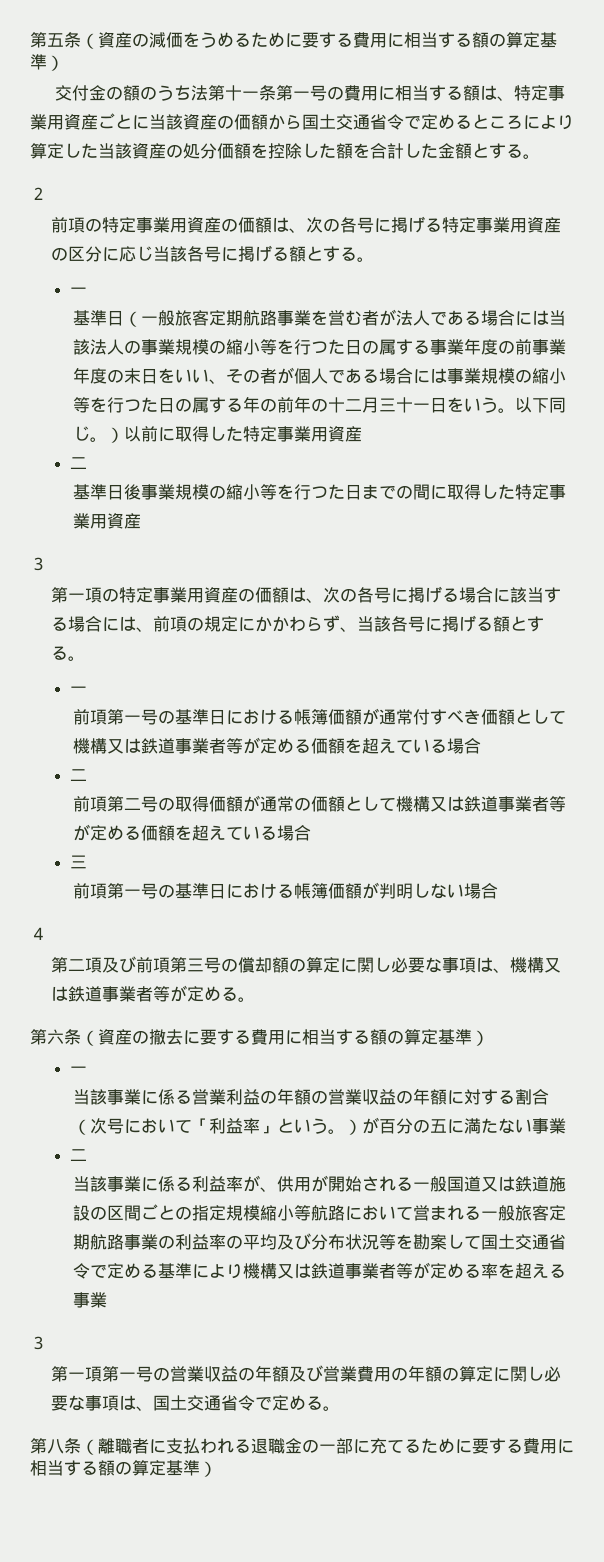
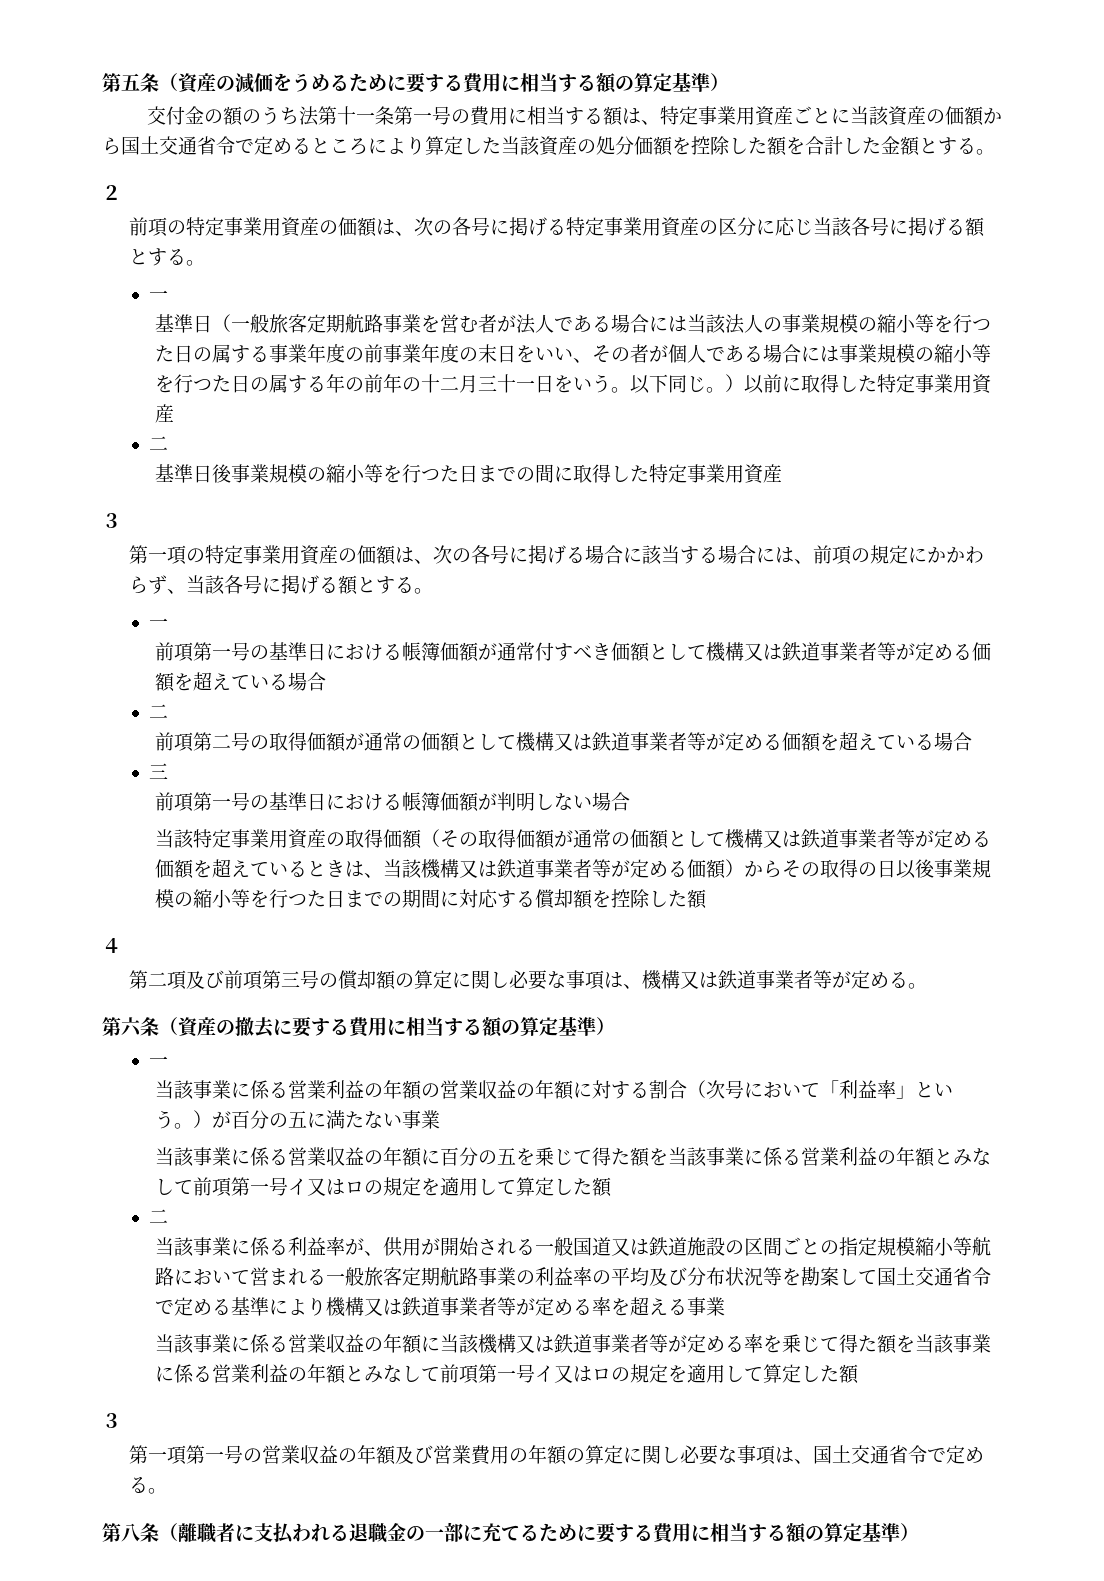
+ 当該特定事業用資産の取得価額（その取得価額が通常の価額として機構又は鉄道事業者等が定める価額を超えているときは、当該機構又は鉄道事業者等が定める価額）からその取得の日以後事業規模の縮小等を行つた日までの期間に対応する償却額を控除した額
+ 当該事業に係る営業収益の年額に百分の五を乗じて得た額を当該事業に係る営業利益の年額とみなして前項第一号イ又はロの規定を適用して算定した額
+ 当該事業に係る営業収益の年額に当該機構又は鉄道事業者等が定める率を乗じて得た額を当該事業に係る営業利益の年額とみなして前項第一号イ又はロの規定を適用して算定した額

